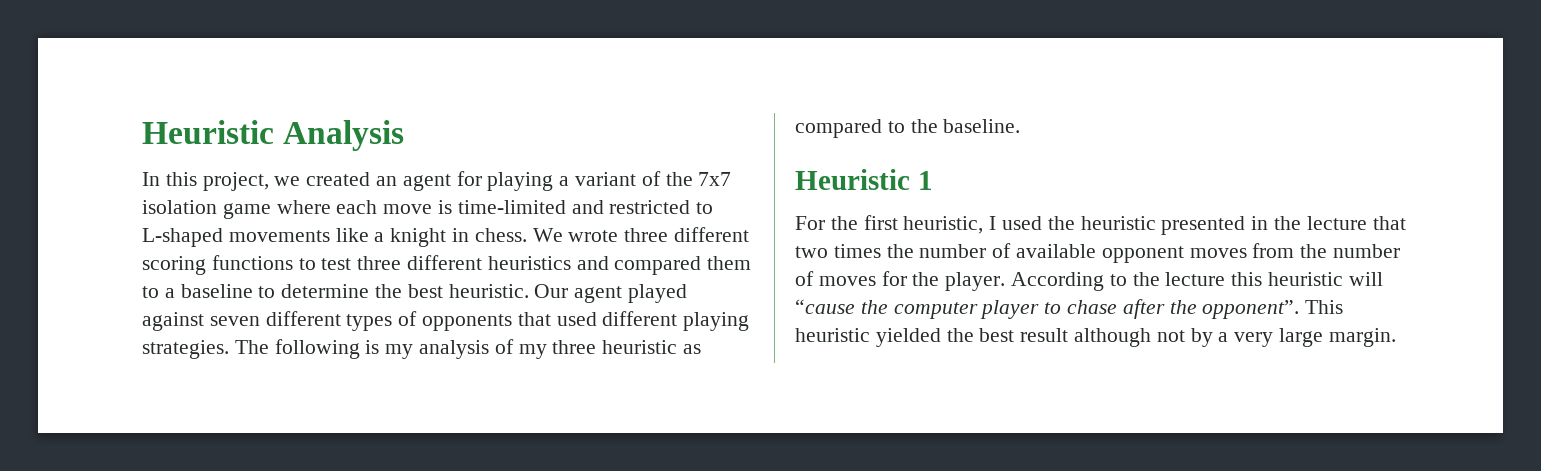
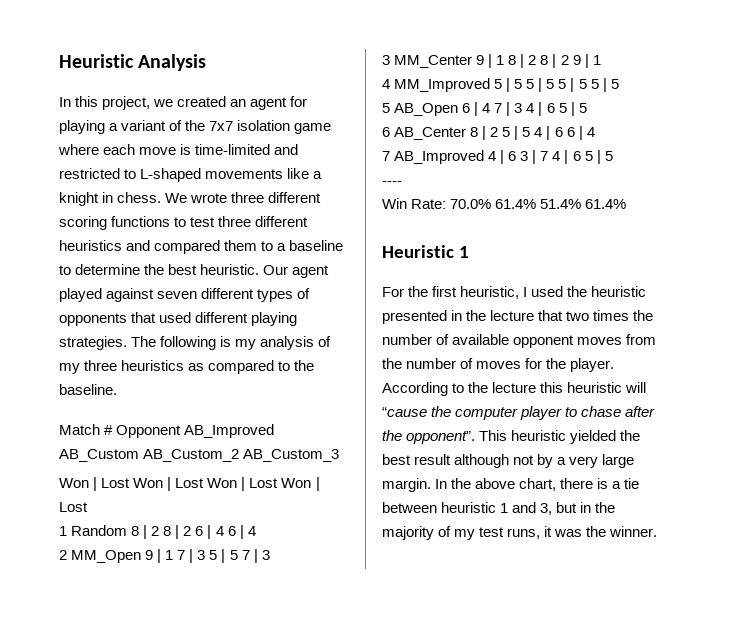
- The following is my analysis of my three heuristic as compared to the baseline.
+ The following is my analysis of my three heuristics as compared to the baseline.
+ Match # Opponent AB_Improved AB_Custom AB_Custom_2 AB_Custom_3
+ Won | Lost Won | Lost Won | Lost Won | Lost
+ 1 Random 8 | 2 8 | 2 6 | 4 6 | 4
+ 2 MM_Open 9 | 1 7 | 3 5 | 5 7 | 3
+ 3 MM_Center 9 | 1 8 | 2 8 | 2 9 | 1
+ 4 MM_Improved 5 | 5 5 | 5 5 | 5 5 | 5
+ 5 AB_Open 6 | 4 7 | 3 4 | 6 5 | 5
+ 6 AB_Center 8 | 2 5 | 5 4 | 6 6 | 4
+ 7 AB_Improved 4 | 6 3 | 7 4 | 6 5 | 5
+ ----
+ Win Rate: 70.0% 61.4% 51.4% 61.4%
+ In the above chart, there is a tie between heuristic 1 and 3, but in the majority of my test runs, it was the winner.

